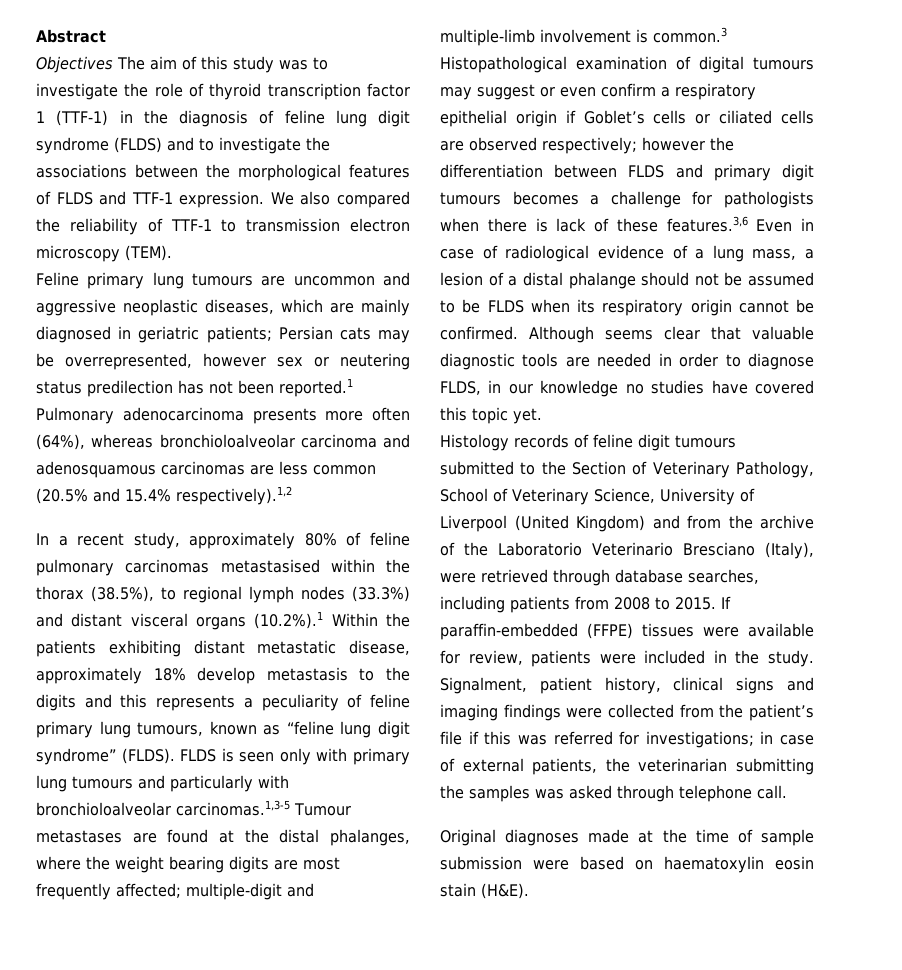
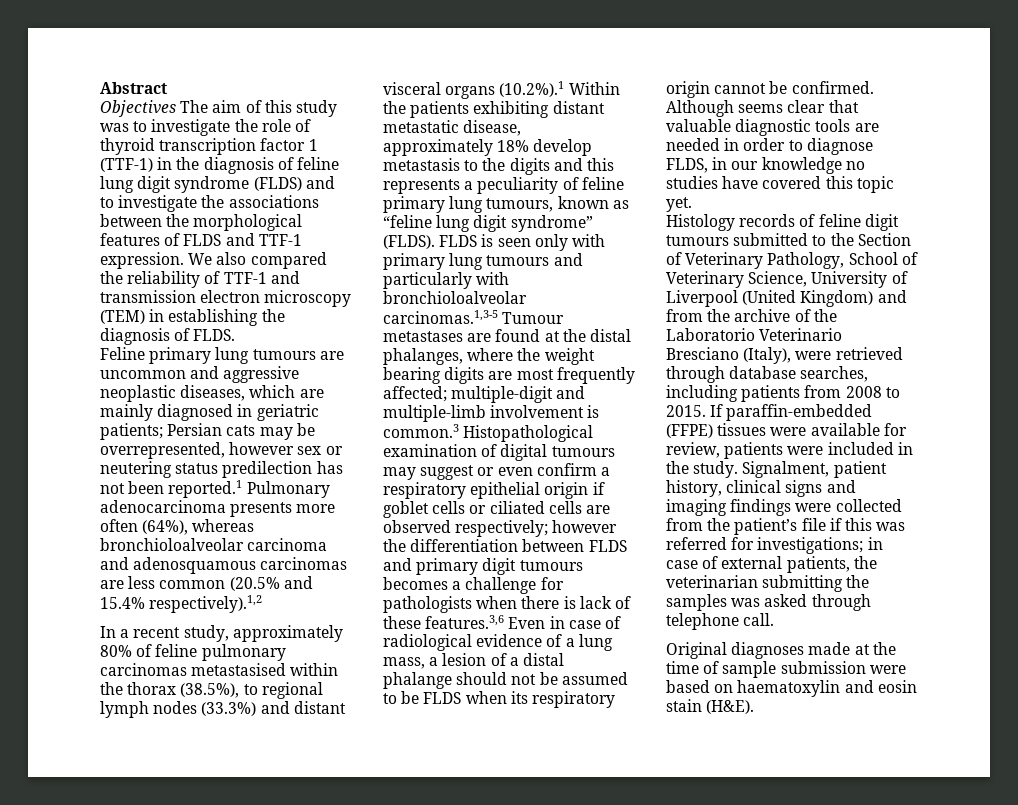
- We also compared the reliability of TTF-1 to transmission electron microscopy (TEM).
+ We also compared the reliability of TTF-1 and transmission electron microscopy (TEM) in establishing the diagnosis of FLDS.
- multiple-digit and multiple-limb involvement is common.3 Histopathological examination of digital tumours may suggest or even confirm a respiratory epithelial origin if Goblet’s cells or ciliated cells are observed respectively;
+ multiple-digit and multiple-limb involvement is common.3 Histopathological examination of digital tumours may suggest or even confirm a respiratory epithelial origin if goblet cells or ciliated cells are observed respectively;
- Original diagnoses made at the time of sample submission were based on haematoxylin eosin stain (H&E).
+ Original diagnoses made at the time of sample submission were based on haematoxylin and eosin stain (H&E).

